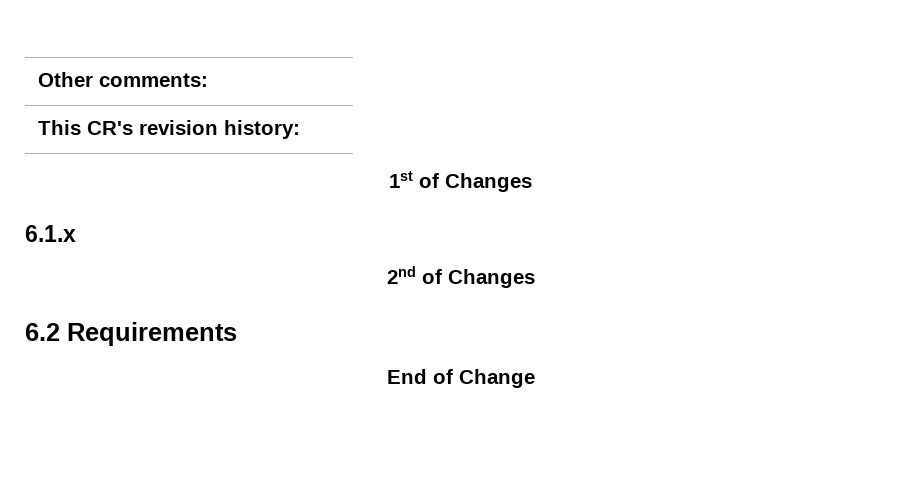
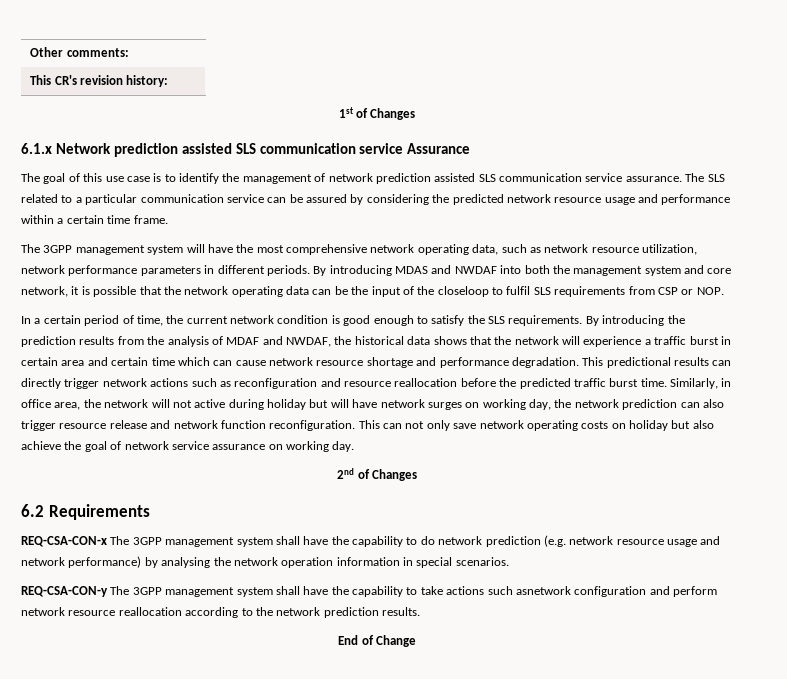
- 6.1.x
+ 6.1.x Network prediction assisted SLS communication service Assurance
+ The goal of this use case is to identify the management of network prediction assisted SLS communication service assurance. The SLS related to a particular communication service can be assured by considering the predicted network resource usage and performance within a certain time frame.
+ The 3GPP management system will have the most comprehensive network operating data, such as network resource utilization, network performance parameters in different periods. By introducing MDAS and NWDAF into both the management system and core network, it is possible that the network operating data can be the input of the closeloop to fulfil SLS requirements from CSP or NOP.
+ In a certain period of time, the current network condition is good enough to satisfy the SLS requirements. By introducing the prediction results from the analysis of MDAF and NWDAF, the historical data shows that the network will experience a traffic burst in certain area and certain time which can cause network resource shortage and performance degradation. This predictional results can directly trigger network actions such as reconfiguration and resource reallocation before the predicted traffic burst time. Similarly, in office area, the network will not active during holiday but will have network surges on working day, the network prediction can also trigger resource release and network function reconfiguration. This can not only save network operating costs on holiday but also achieve the goal of network service assurance on working day.
+ REQ-CSA-CON-x The 3GPP management system shall have the capability to do network prediction (e.g. network resource usage and network performance) by analysing the network operation information in special scenarios.
+ REQ-CSA-CON-y The 3GPP management system shall have the capability to take actions such asnetwork configuration and perform network resource reallocation according to the network prediction results.

